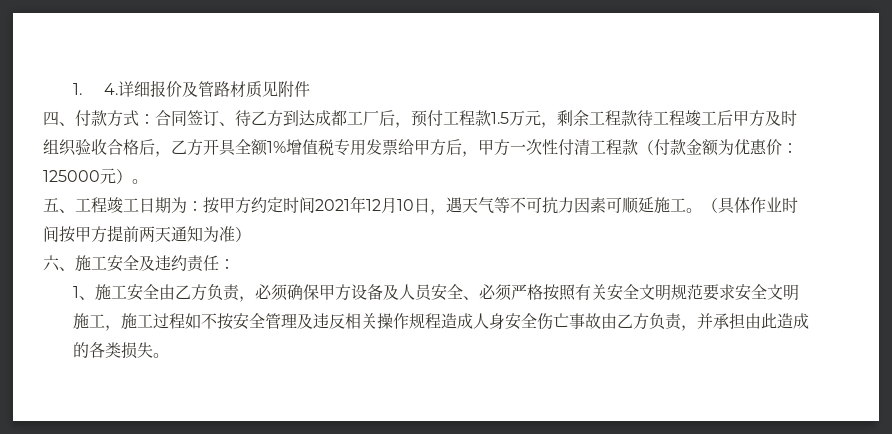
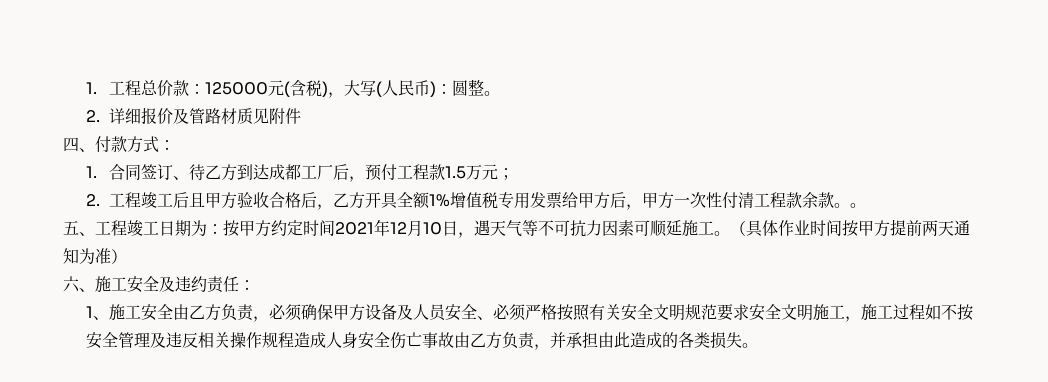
- 1. 4.详细报价及管路材质见附件
+ 1.工程总价款：125000元(含税)，大写(人民币)：圆整。
+ 2.详细报价及管路材质见附件
- 四、付款方式：合同签订、待乙方到达成都工厂后，预付工程款1.5万元，剩余工程款待工程竣工后甲方及时组织验收合格后，乙方开具全额1%增值税专用发票给甲方后，甲方一次性付清工程款（付款金额为优惠价：125000元）。
+ 四、付款方式：
+ 1.合同签订、待乙方到达成都工厂后，预付工程款1.5万元；
+ 2.工程竣工后且甲方验收合格后，乙方开具全额1%增值税专用发票给甲方后，甲方一次性付清工程款余款。。

